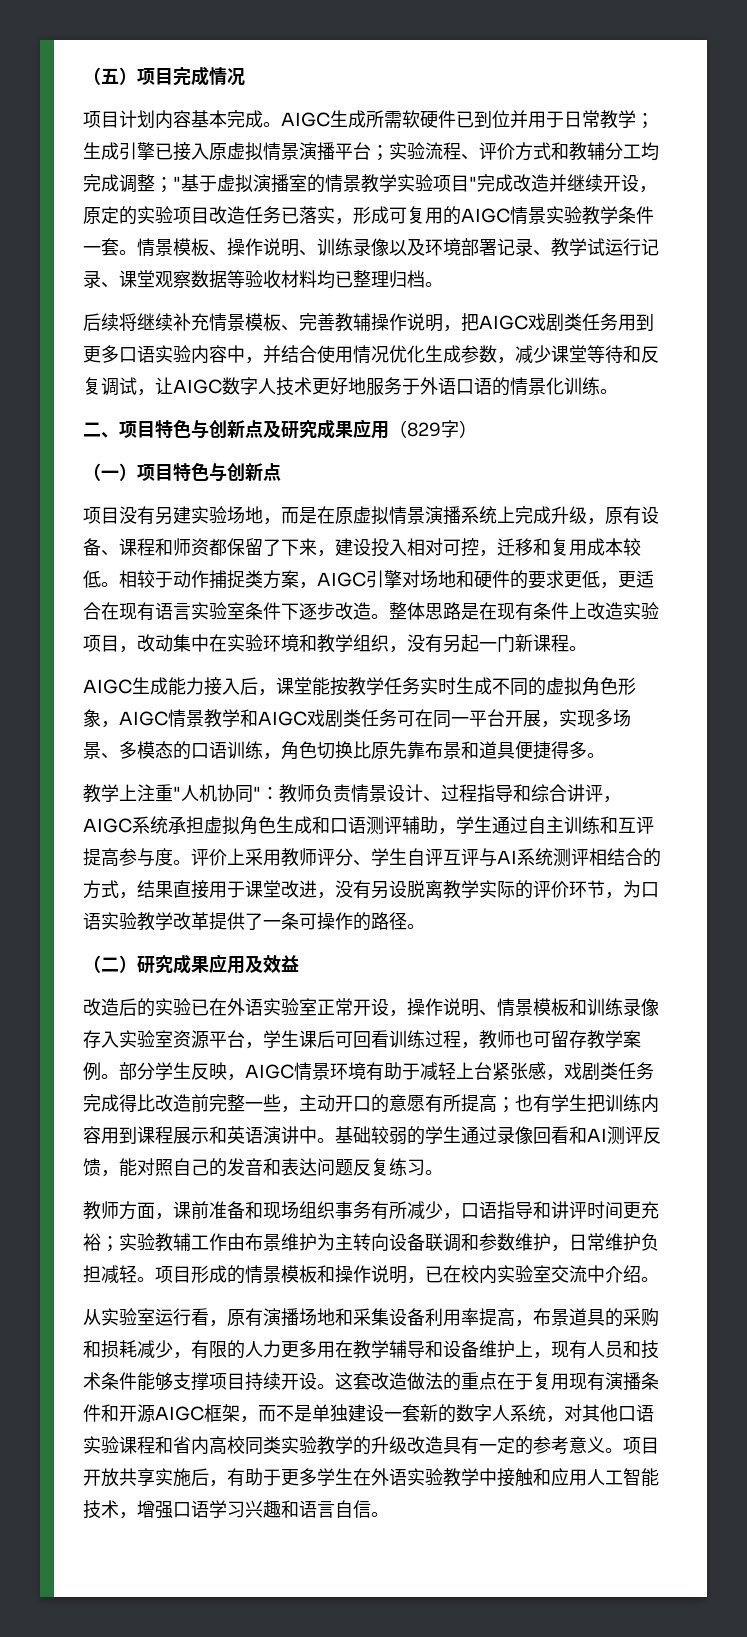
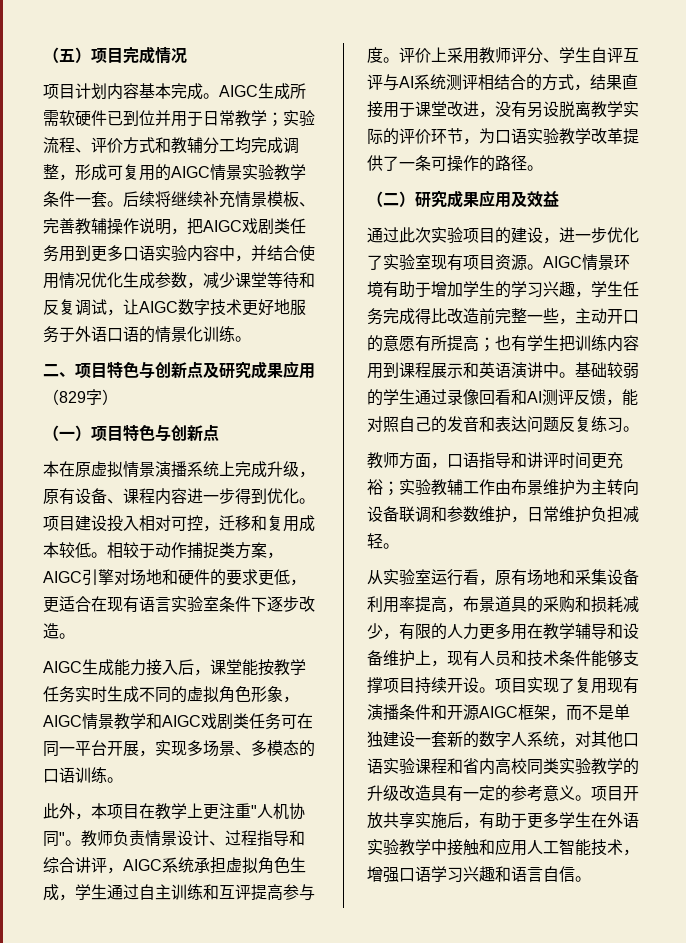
- AIGC生成所需软硬件已到位并用于日常教学；生成引擎已接入原虚拟情景演播平台；实验流程、评价方式和教辅分工均完成调整；"基于虚拟演播室的情景教学实验项目"完成改造并继续开设，原定的实验项目改造任务已落实，形成可复用的AIGC情景实验教学条件一套。情景模板、操作说明、训练录像以及环境部署记录、教学试运行记录、课堂观察数据等验收材料均已整理归档。
- 后续将继续补充情景模板、完善教辅操作说明，把AIGC戏剧类任务用到更多口语实验内容中，并结合使用情况优化生成参数，减少课堂等待和反复调试，让AIGC数字人技术更好地服务于外语口语的情景化训练。
+ AIGC生成所需软硬件已到位并用于日常教学；实验流程、评价方式和教辅分工均完成调整，形成可复用的AIGC情景实验教学条件一套。后续将继续补充情景模板、完善教辅操作说明，把AIGC戏剧类任务用到更多口语实验内容中，并结合使用情况优化生成参数，减少课堂等待和反复调试，让AIGC数字技术更好地服务于外语口语的情景化训练。
- 项目没有另建实验场地，而是在原虚拟情景演播系统上完成升级，原有设备、课程和师资都保留了下来，建设投入相对可控，迁移和复用成本较低。
+ 本在原虚拟情景演播系统上完成升级，原有设备、课程内容进一步得到优化。项目建设投入相对可控，迁移和复用成本较低。
- 整体思路是在现有条件上改造实验项目，改动集中在实验环境和教学组织，没有另起一门新课程。
- AIGC生成能力接入后，课堂能按教学任务实时生成不同的虚拟角色形象，AIGC情景教学和AIGC戏剧类任务可在同一平台开展，实现多场景、多模态的口语训练，角色切换比原先靠布景和道具便捷得多。
- 教学上注重"人机协同"：
+ AIGC生成能力接入后，课堂能按教学任务实时生成不同的虚拟角色形象，AIGC情景教学和AIGC戏剧类任务可在同一平台开展，实现多场景、多模态的口语训练。
+ 此外，本项目在教学上更注重"人机协同"。
- 教师负责情景设计、过程指导和综合讲评，AIGC系统承担虚拟角色生成和口语测评辅助，学生通过自主训练和互评提高参与度。
+ 教师负责情景设计、过程指导和综合讲评，AIGC系统承担虚拟角色生成，学生通过自主训练和互评提高参与度。
- 改造后的实验已在外语实验室正常开设，操作说明、情景模板和训练录像存入实验室资源平台，学生课后可回看训练过程，教师也可留存教学案例。部分学生反映，AIGC情景环境有助于减轻上台紧张感，戏剧类任务完成得比改造前完整一些，主动开口的意愿有所提高；也有学生把训练内容用到课程展示和英语演讲中。
+ 通过此次实验项目的建设，进一步优化了实验室现有项目资源。AIGC情景环境有助于增加学生的学习兴趣，学生任务完成得比改造前完整一些，主动开口的意愿有所提高；也有学生把训练内容用到课程展示和英语演讲中。
- 教师方面，课前准备和现场组织事务有所减少，口语指导和讲评时间更充裕；实验教辅工作由布景维护为主转向设备联调和参数维护，日常维护负担减轻。项目形成的情景模板和操作说明，已在校内实验室交流中介绍。
+ 教师方面，口语指导和讲评时间更充裕；实验教辅工作由布景维护为主转向设备联调和参数维护，日常维护负担减轻。
- 从实验室运行看，原有演播场地和采集设备利用率提高，布景道具的采购和损耗减少，有限的人力更多用在教学辅导和设备维护上，现有人员和技术条件能够支撑项目持续开设。
+ 从实验室运行看，原有场地和采集设备利用率提高，布景道具的采购和损耗减少，有限的人力更多用在教学辅导和设备维护上，现有人员和技术条件能够支撑项目持续开设。
- 这套改造做法的重点在于复用现有演播条件和开源AIGC框架，而不是单独建设一套新的数字人系统，对其他口语实验课程和省内高校同类实验教学的升级改造具有一定的参考意义。
+ 项目实现了复用现有演播条件和开源AIGC框架，而不是单独建设一套新的数字人系统，对其他口语实验课程和省内高校同类实验教学的升级改造具有一定的参考意义。

